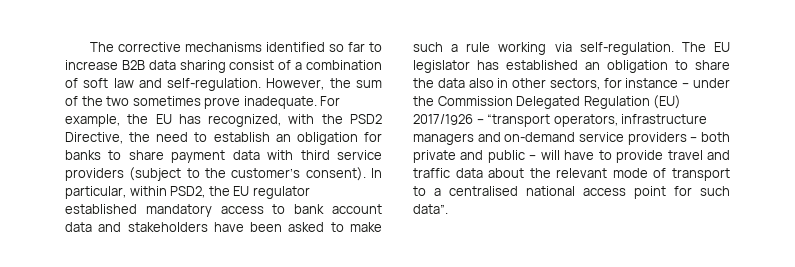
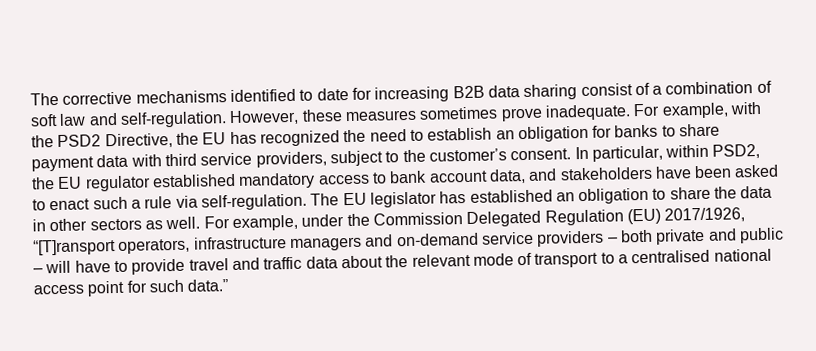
- The corrective mechanisms identified so far to increase B2B data sharing consist of a combination of soft law and self-regulation.
+ The corrective mechanisms identified to date for increasing B2B data sharing consist of a combination of soft law and self-regulation.
- However, the sum of the two sometimes prove inadequate.
+ However, these measures sometimes prove inadequate.
- For example, the EU has recognized, with the PSD2 Directive, the need to establish an obligation for banks to share payment data with third service providers (subject to the customer’s consent).
+ For example, with the PSD2 Directive, the EU has recognized the need to establish an obligation for banks to share payment data with third service providers, subject to the customer’s consent.
- In particular, within PSD2, the EU regulator established mandatory access to bank account data and stakeholders have been asked to make such a rule working via self-regulation.
+ In particular, within PSD2, the EU regulator established mandatory access to bank account data, and stakeholders have been asked to enact such a rule via self-regulation.
- The EU legislator has established an obligation to share the data also in other sectors, for instance – under the Commission Delegated Regulation (EU) 2017/1926 – “transport operators, infrastructure managers and on-demand service providers – both private and public – will have to provide travel and traffic data about the relevant mode of transport to a centralised national access point for such data”.
+ The EU legislator has established an obligation to share the data in other sectors as well. For example, under the Commission Delegated Regulation (EU) 2017/1926, “[T]ransport operators, infrastructure managers and on-demand service providers – both private and public – will have to provide travel and traffic data about the relevant mode of transport to a centralised national access point for such data.”

